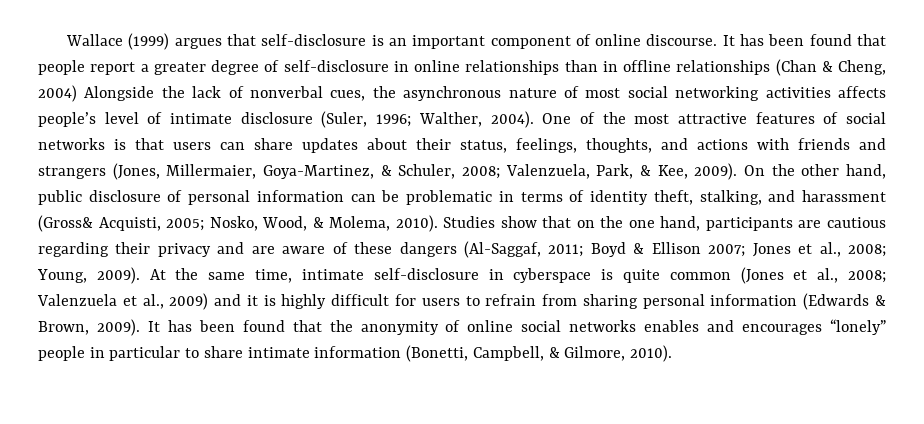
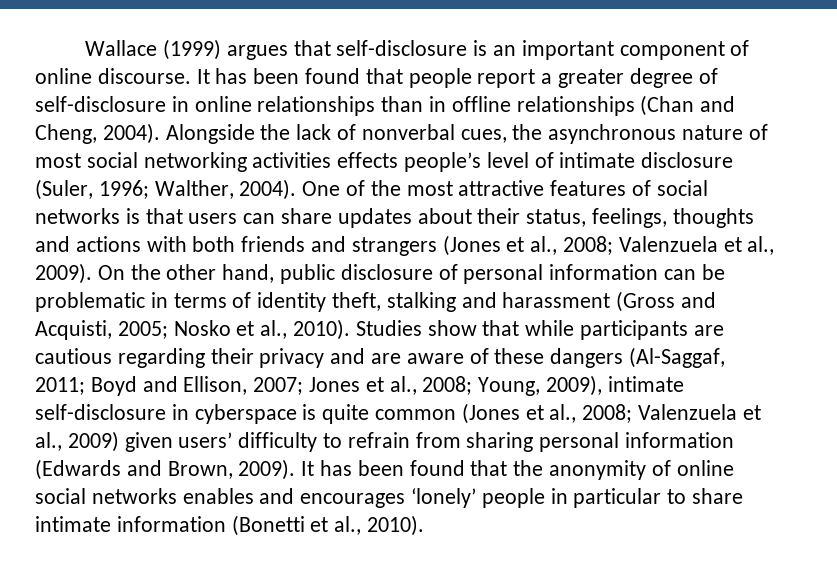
- It has been found that people report a greater degree of self-disclosure in online relationships than in offline relationships (Chan & Cheng, 2004) Alongside the lack of nonverbal cues, the asynchronous nature of most social networking activities affects people’s level of intimate disclosure (Suler, 1996; Walther, 2004).
+ It has been found that people report a greater degree of self-disclosure in online relationships than in offline relationships (Chan and Cheng, 2004). Alongside the lack of nonverbal cues, the asynchronous nature of most social networking activities effects people’s level of intimate disclosure (Suler, 1996; Walther, 2004).
- One of the most attractive features of social networks is that users can share updates about their status, feelings, thoughts, and actions with friends and strangers (Jones, Millermaier, Goya-Martinez, & Schuler, 2008; Valenzuela, Park, & Kee, 2009).
+ One of the most attractive features of social networks is that users can share updates about their status, feelings, thoughts and actions with both friends and strangers (Jones et al., 2008; Valenzuela et al., 2009).
- On the other hand, public disclosure of personal information can be problematic in terms of identity theft, stalking, and harassment (Gross& Acquisti, 2005; Nosko, Wood, & Molema, 2010). Studies show that on the one hand, participants are cautious regarding their privacy and are aware of these dangers (Al-Saggaf, 2011;
+ On the other hand, public disclosure of personal information can be problematic in terms of identity theft, stalking and harassment (Gross and Acquisti, 2005; Nosko et al., 2010). Studies show that while participants are cautious regarding their privacy and are aware of these dangers (Al-Saggaf, 2011;
- Boyd & Ellison 2007;
+ Boyd and Ellison, 2007;
- Young, 2009). At the same time, intimate self-disclosure in cyberspace is quite common (Jones et al., 2008;
+ Young, 2009), intimate self-disclosure in cyberspace is quite common (Jones et al., 2008;
- Valenzuela et al., 2009) and it is highly difficult for users to refrain from sharing personal information (Edwards & Brown, 2009).
+ Valenzuela et al., 2009) given users’ difficulty to refrain from sharing personal information (Edwards and Brown, 2009).
- It has been found that the anonymity of online social networks enables and encourages “lonely” people in particular to share intimate information (Bonetti, Campbell, & Gilmore, 2010).
+ It has been found that the anonymity of online social networks enables and encourages ‘lonely’ people in particular to share intimate information (Bonetti et al., 2010).

